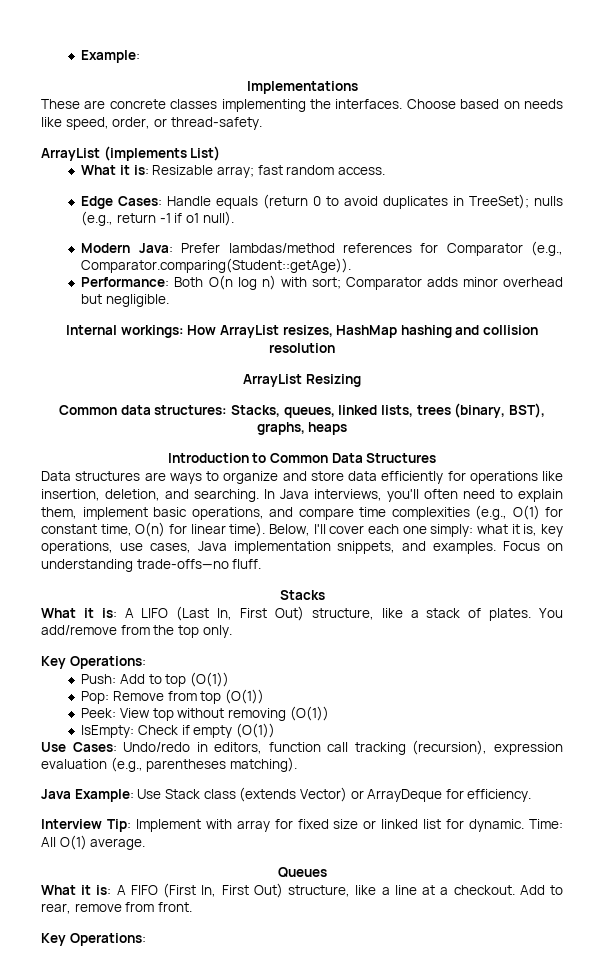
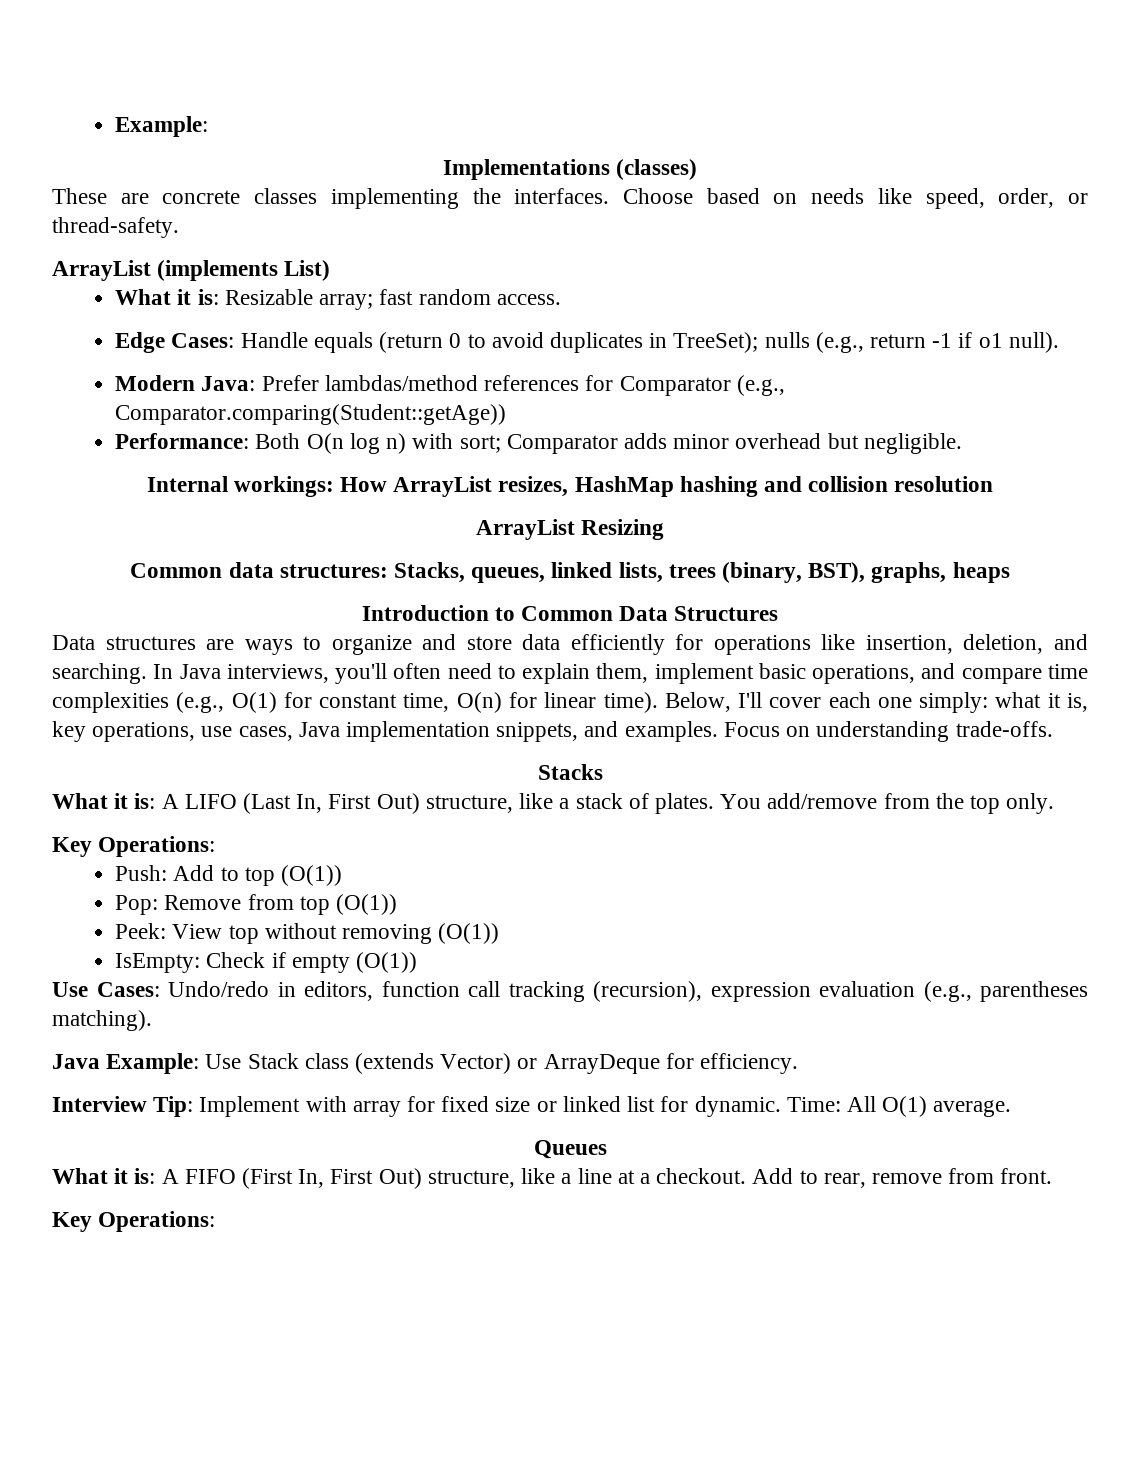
- Implementations
+ Implementations (classes)
- Modern Java: Prefer lambdas/method references for Comparator (e.g., Comparator.comparing(Student::getAge)).
+ Modern Java: Prefer lambdas/method references for Comparator (e.g., Comparator.comparing(Student::getAge))
- Focus on understanding trade-offs—no fluff.
+ Focus on understanding trade-offs.

